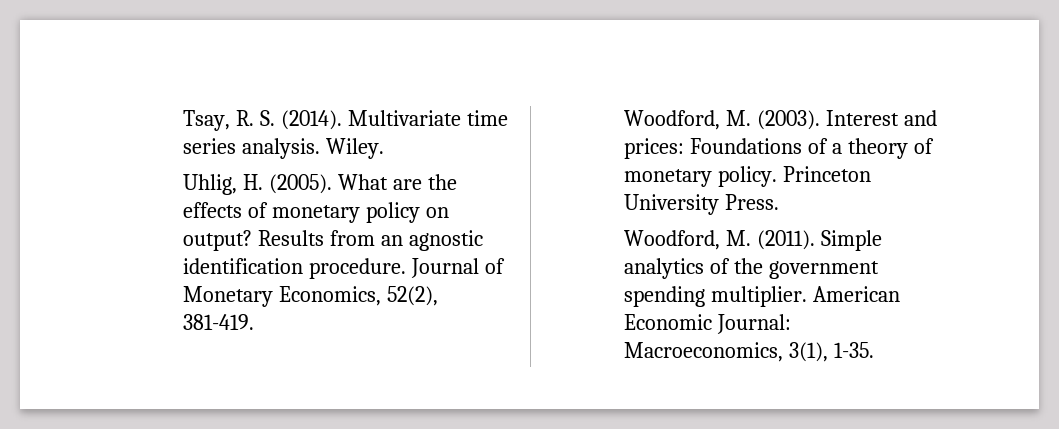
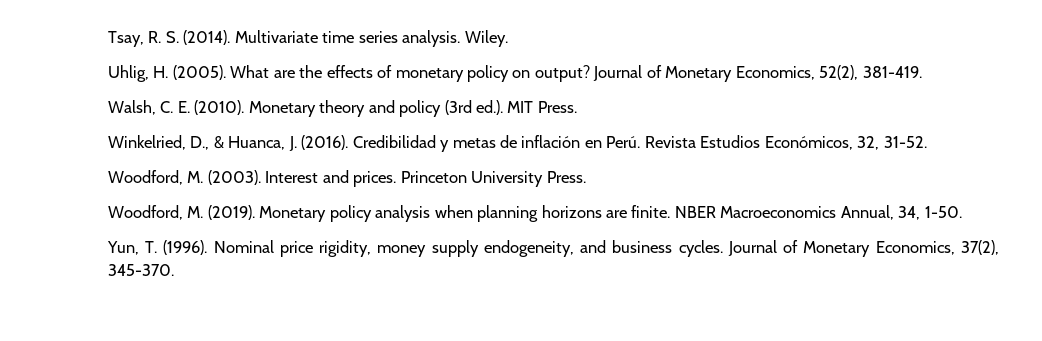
- Results from an agnostic identification procedure.
+ Walsh, C. E. (2010). Monetary theory and policy (3rd ed.). MIT Press.
+ Winkelried, D., & Huanca, J. (2016). Credibilidad y metas de inflación en Perú. Revista Estudios Económicos, 32, 31-52.
- Interest and prices: Foundations of a theory of monetary policy.
+ Interest and prices.
- Woodford, M. (2011). Simple analytics of the government spending multiplier. American Economic Journal: Macroeconomics, 3(1), 1-35.
+ Woodford, M. (2019). Monetary policy analysis when planning horizons are finite. NBER Macroeconomics Annual, 34, 1-50.
+ Yun, T. (1996). Nominal price rigidity, money supply endogeneity, and business cycles. Journal of Monetary Economics, 37(2), 345-370.

